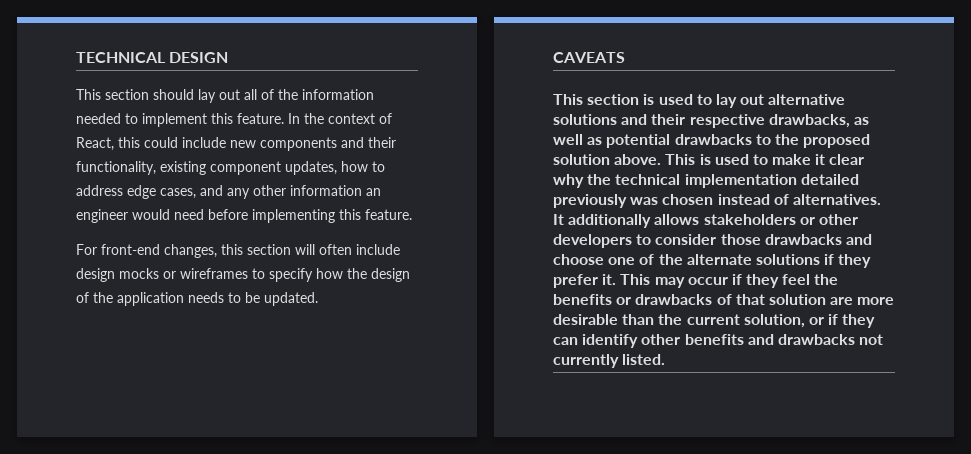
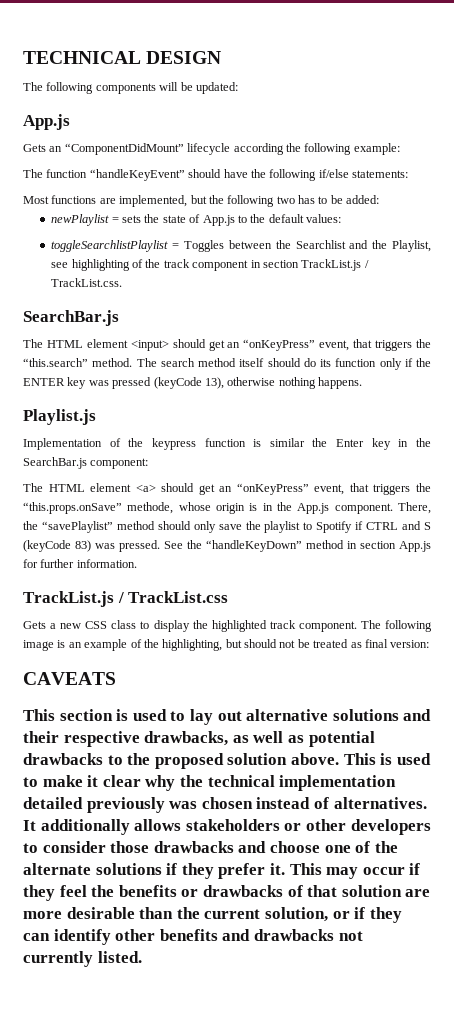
- This section should lay out all of the information needed to implement this feature. In the context of React, this could include new components and their functionality, existing component updates, how to address edge cases, and any other information an engineer would need before implementing this feature.
- For front-end changes, this section will often include design mocks or wireframes to specify how the design of the application needs to be updated.
+ The following components will be updated:
+ App.js
+ Gets an “ComponentDidMount” lifecycle according the following example:
+ The function “handleKeyEvent” should have the following if/else statements:
+ Most functions are implemented, but the following two has to be added:
+ newPlaylist = sets the state of App.js to the default values:
+ toggleSearchlistPlaylist = Toggles between the Searchlist and the Playlist, see highlighting of the track component in section TrackList.js / TrackList.css.
+ SearchBar.js
+ The HTML element <input> should get an “onKeyPress” event, that triggers the “this.search” method. The search method itself should do its function only if the ENTER key was pressed (keyCode 13), otherwise nothing happens.
+ Playlist.js
+ Implementation of the keypress function is similar the Enter key in the SearchBar.js component:
+ The HTML element <a> should get an “onKeyPress” event, that triggers the “this.props.onSave” methode, whose origin is in the App.js component. There, the “savePlaylist” method should only save the playlist to Spotify if CTRL and S (keyCode 83) was pressed. See the “handleKeyDown” method in section App.js for further information.
+ TrackList.js / TrackList.css
+ Gets a new CSS class to display the highlighted track component. The following image is an example of the highlighting, but should not be treated as final version:

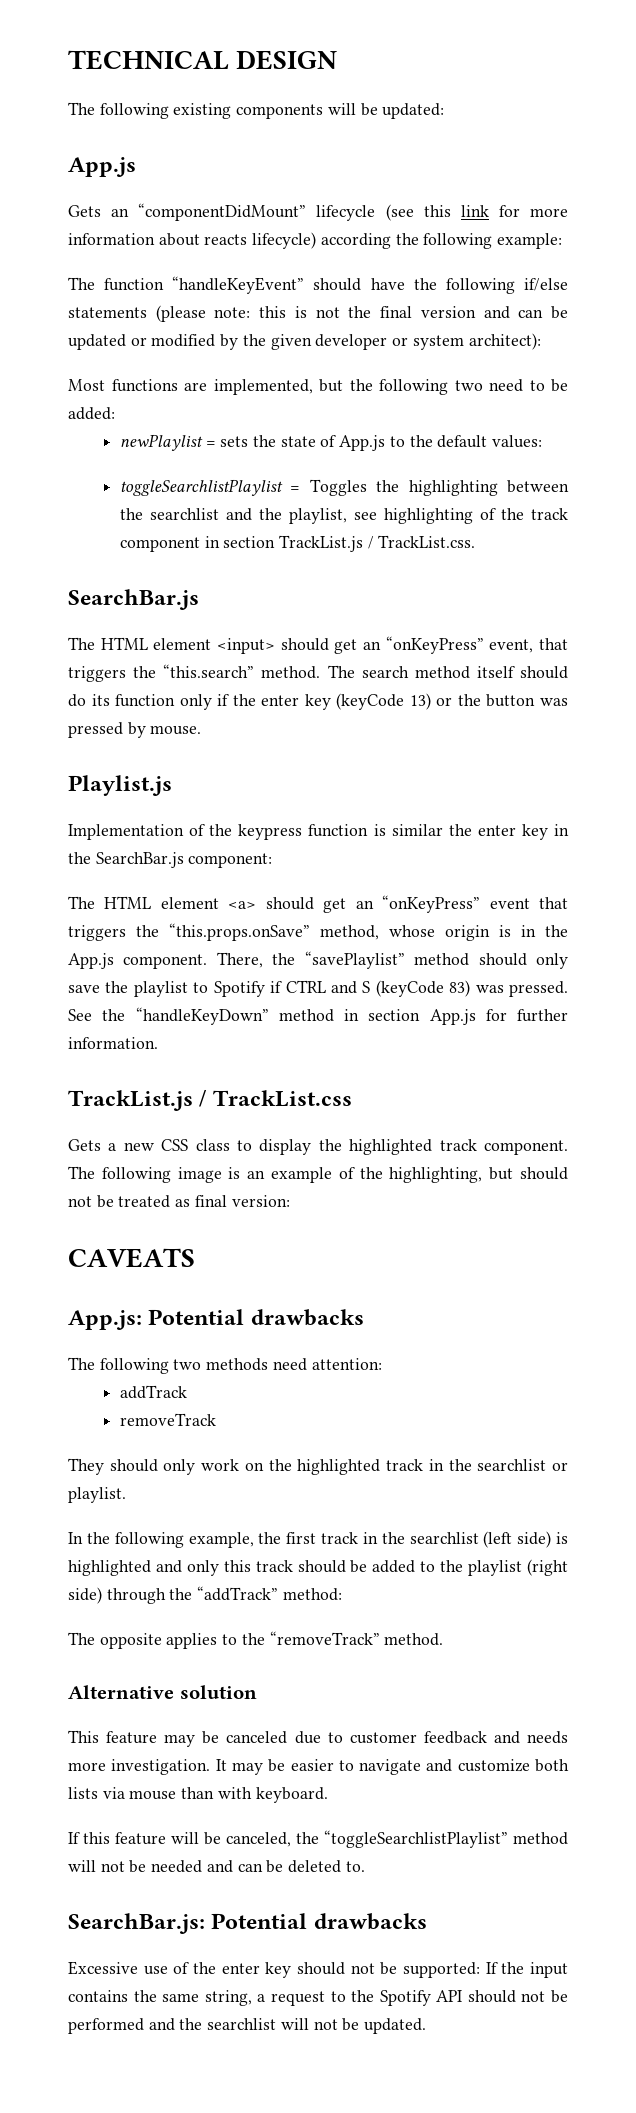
- The following components will be updated:
+ The following existing components will be updated:
- Gets an “ComponentDidMount” lifecycle according the following example:
+ Gets an “componentDidMount” lifecycle (see this link for more information about reacts lifecycle) according the following example:
- The function “handleKeyEvent” should have the following if/else statements:
+ The function “handleKeyEvent” should have the following if/else statements (please note: this is not the final version and can be updated or modified by the given developer or system architect):
- Most functions are implemented, but the following two has to be added:
+ Most functions are implemented, but the following two need to be added:
- toggleSearchlistPlaylist = Toggles between the Searchlist and the Playlist, see highlighting of the track component in section TrackList.js / TrackList.css.
+ toggleSearchlistPlaylist = Toggles the highlighting between the searchlist and the playlist, see highlighting of the track component in section TrackList.js / TrackList.css.
- The search method itself should do its function only if the ENTER key was pressed (keyCode 13), otherwise nothing happens.
+ The search method itself should do its function only if the enter key (keyCode 13) or the button was pressed by mouse.
- Implementation of the keypress function is similar the Enter key in the SearchBar.js component:
+ Implementation of the keypress function is similar the enter key in the SearchBar.js component:
- The HTML element <a> should get an “onKeyPress” event, that triggers the “this.props.onSave” methode, whose origin is in the App.js component.
+ The HTML element <a> should get an “onKeyPress” event that triggers the “this.props.onSave” method, whose origin is in the App.js component.
- This section is used to lay out alternative solutions and their respective drawbacks, as well as potential drawbacks to the proposed solution above. This is used to make it clear why the technical implementation detailed previously was chosen instead of alternatives. It additionally allows stakeholders or other developers to consider those drawbacks and choose one of the alternate solutions if they prefer it. This may occur if they feel the benefits or drawbacks of that solution are more desirable than the current solution, or if they can identify other benefits and drawbacks not currently listed.
+ App.js: Potential drawbacks
+ The following two methods need attention:
+ addTrack
+ removeTrack
+ They should only work on the highlighted track in the searchlist or playlist.
+ In the following example, the first track in the searchlist (left side) is highlighted and only this track should be added to the playlist (right side) through the “addTrack” method:
+ The opposite applies to the “removeTrack” method.
+ Alternative solution
+ This feature may be canceled due to customer feedback and needs more investigation. It may be easier to navigate and customize both lists via mouse than with keyboard.
+ If this feature will be canceled, the “toggleSearchlistPlaylist” method will not be needed and can be deleted to.
+ SearchBar.js: Potential drawbacks
+ Excessive use of the enter key should not be supported: If the input contains the same string, a request to the Spotify API should not be performed and the searchlist will not be updated.

